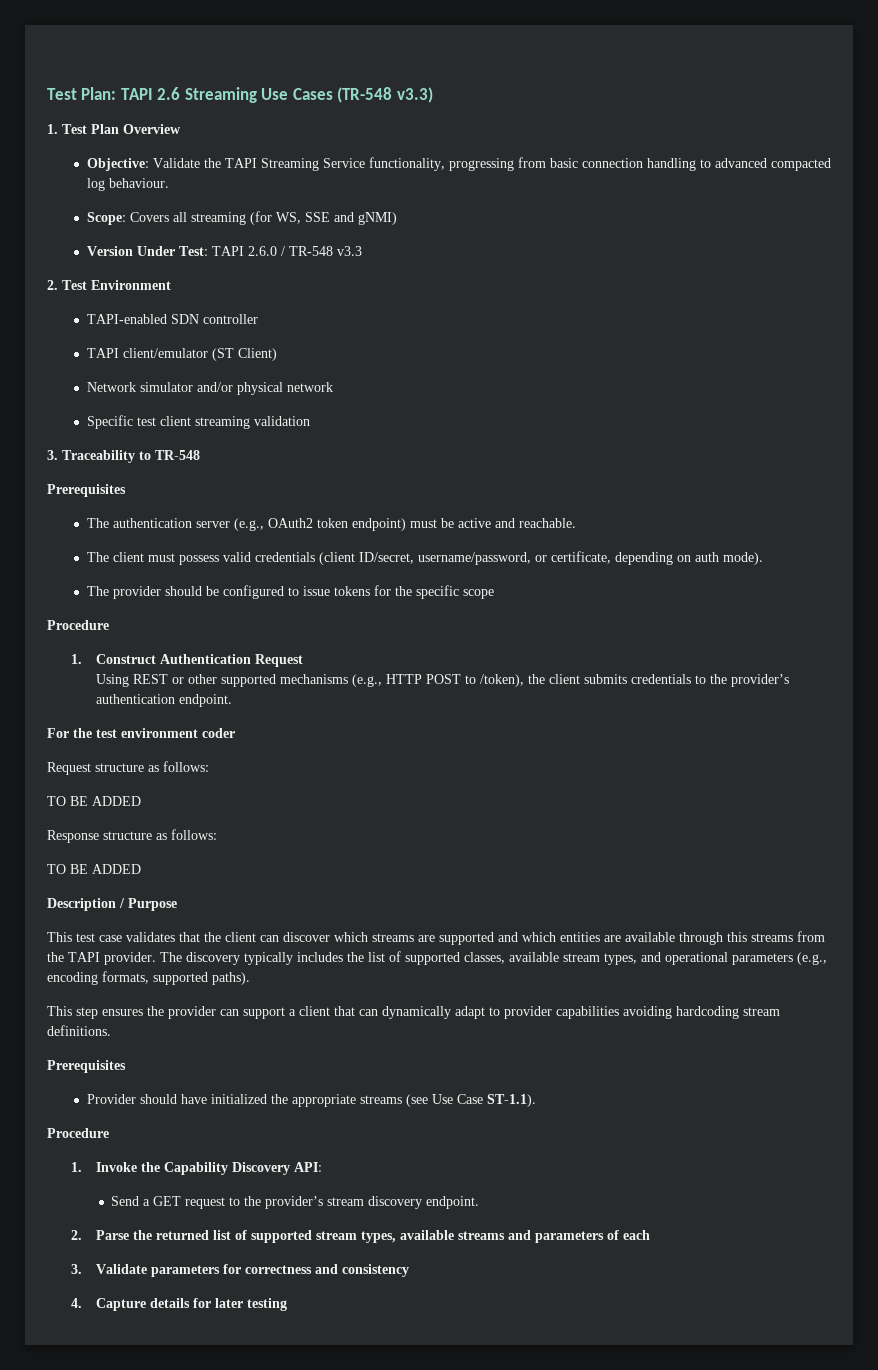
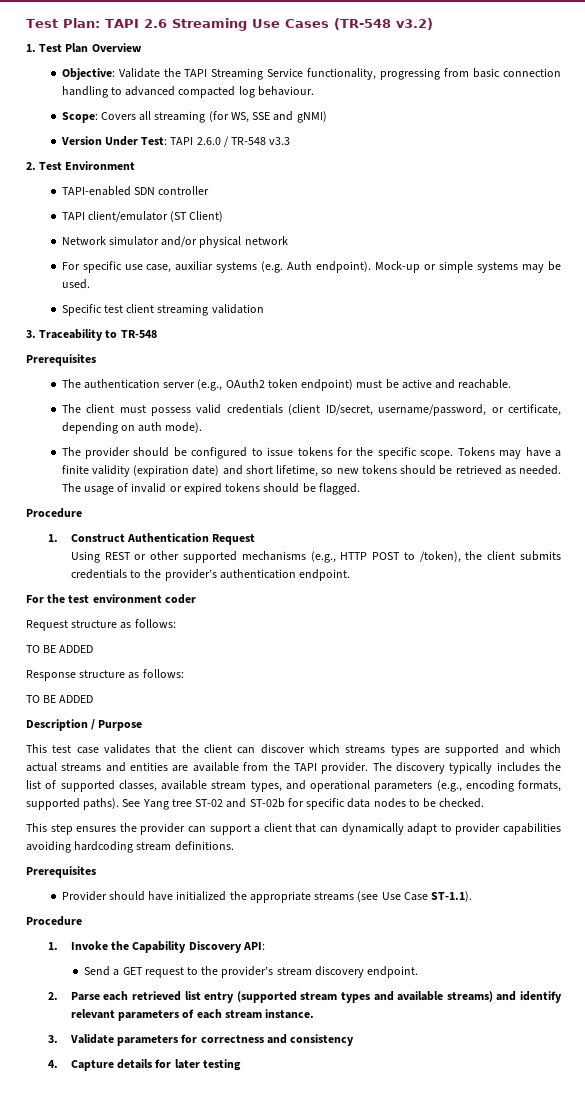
- Test Plan: TAPI 2.6 Streaming Use Cases (TR-548 v3.3)
+ Test Plan: TAPI 2.6 Streaming Use Cases (TR-548 v3.2)
+ For specific use case, auxiliar systems (e.g. Auth endpoint). Mock-up or simple systems may be used.
- The provider should be configured to issue tokens for the specific scope
+ The provider should be configured to issue tokens for the specific scope. Tokens may have a finite validity (expiration date) and short lifetime, so new tokens should be retrieved as needed. The usage of invalid or expired tokens should be flagged.
- This test case validates that the client can discover which streams are supported and which entities are available through this streams from the TAPI provider.
+ This test case validates that the client can discover which streams types are supported and which actual streams and entities are available from the TAPI provider.
+ See Yang tree ST-02 and ST-02b for specific data nodes to be checked.
- 2. Parse the returned list of supported stream types, available streams and parameters of each
+ 2. Parse each retrieved list entry (supported stream types and available streams) and identify relevant parameters of each stream instance.

